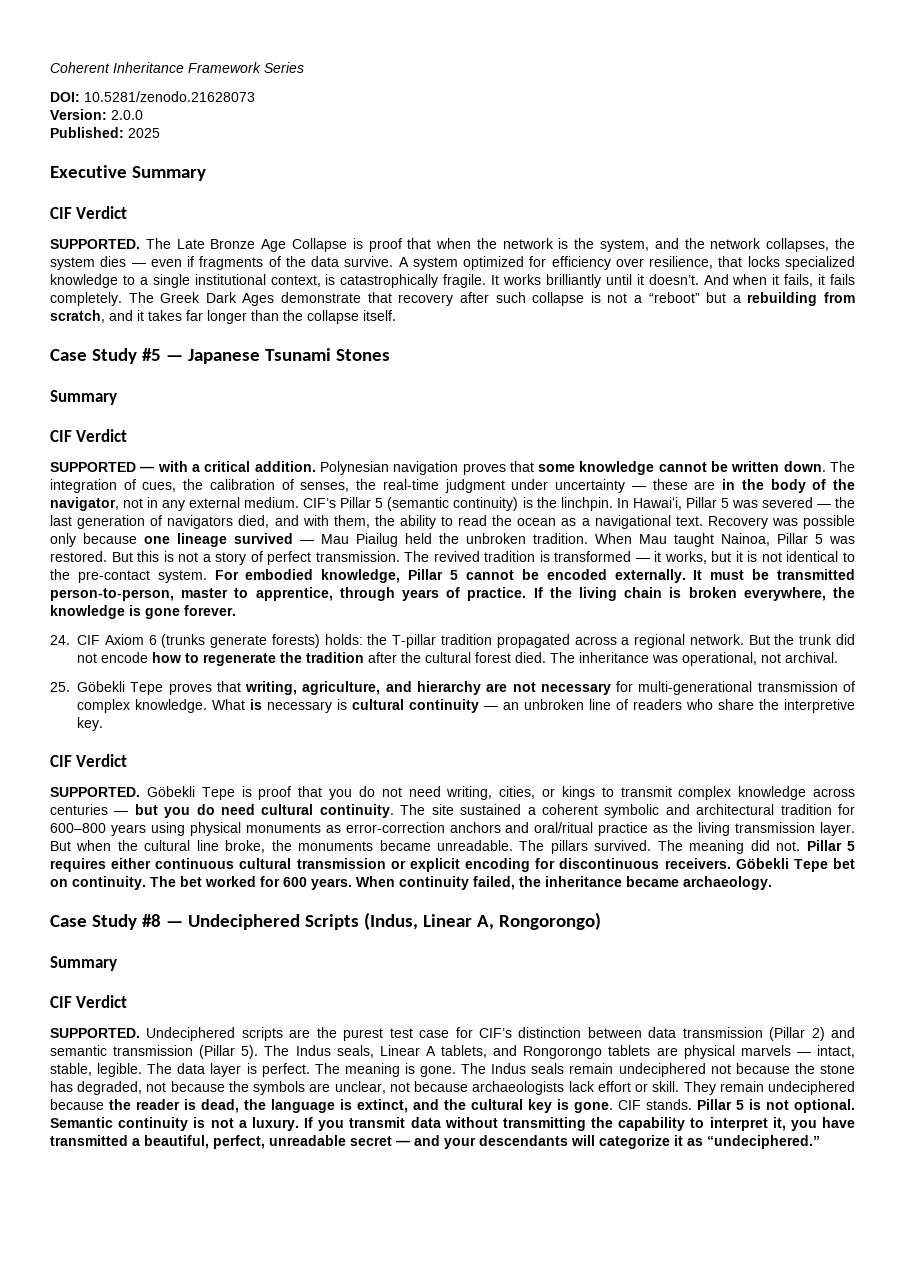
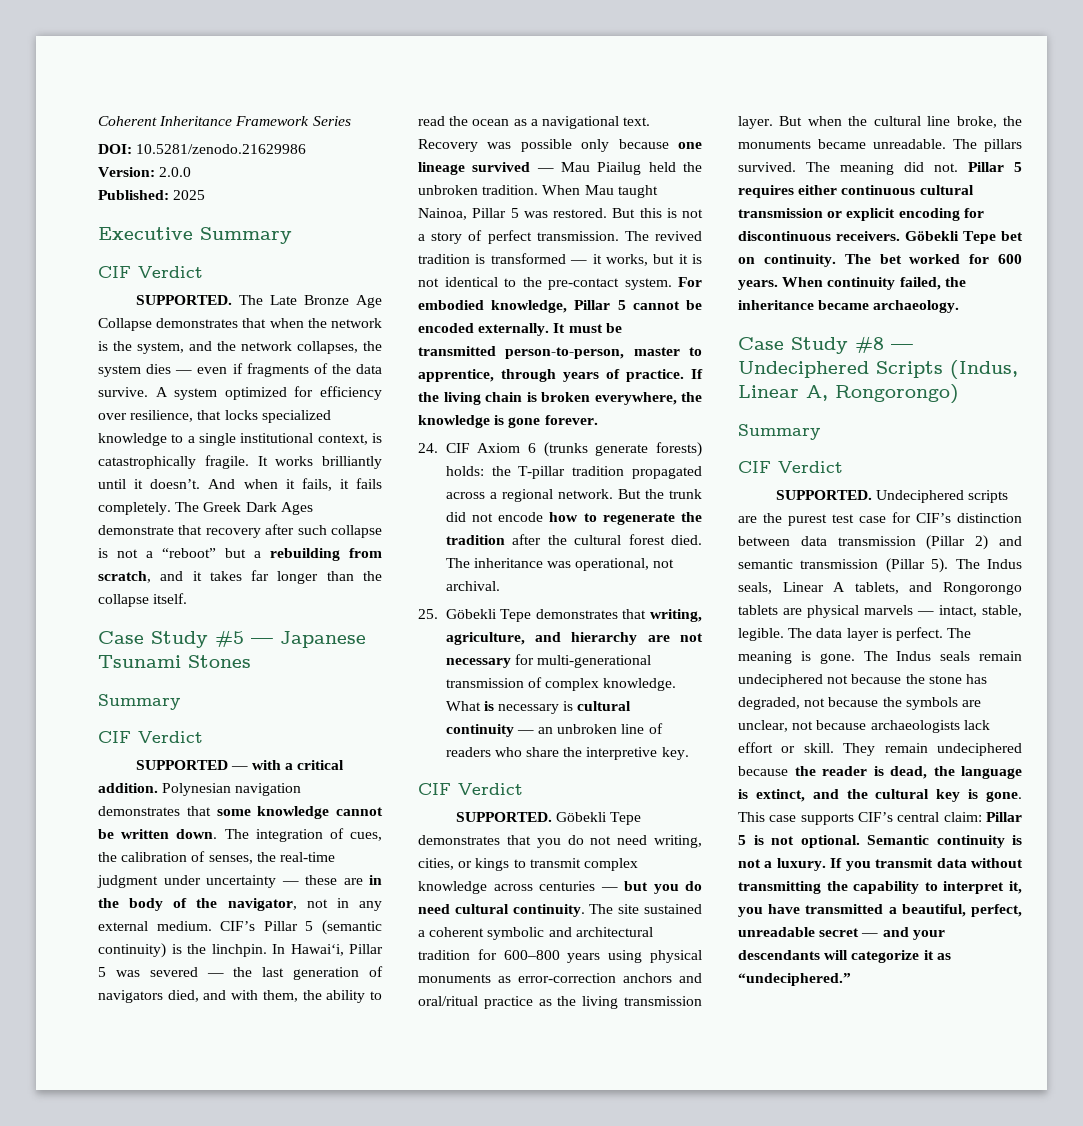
- DOI: 10.5281/zenodo.21628073
+ DOI: 10.5281/zenodo.21629986
- The Late Bronze Age Collapse is proof that when the network is the system, and the network collapses, the system dies — even if fragments of the data survive.
+ The Late Bronze Age Collapse demonstrates that when the network is the system, and the network collapses, the system dies — even if fragments of the data survive.
- Polynesian navigation proves that some knowledge cannot be written down.
+ Polynesian navigation demonstrates that some knowledge cannot be written down.
- 25. Göbekli Tepe proves that writing, agriculture, and hierarchy are not necessary for multi-generational transmission of complex knowledge.
+ 25. Göbekli Tepe demonstrates that writing, agriculture, and hierarchy are not necessary for multi-generational transmission of complex knowledge.
- Göbekli Tepe is proof that you do not need writing, cities, or kings to transmit complex knowledge across centuries — but you do need cultural continuity.
+ Göbekli Tepe demonstrates that you do not need writing, cities, or kings to transmit complex knowledge across centuries — but you do need cultural continuity.
- CIF stands. Pillar 5 is not optional.
+ This case supports CIF’s central claim: Pillar 5 is not optional.

